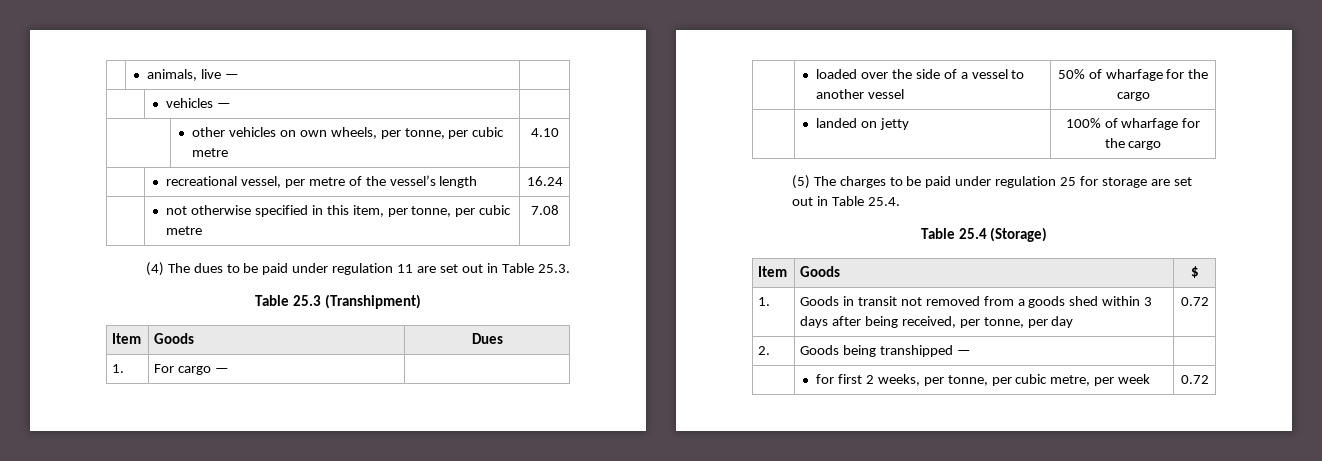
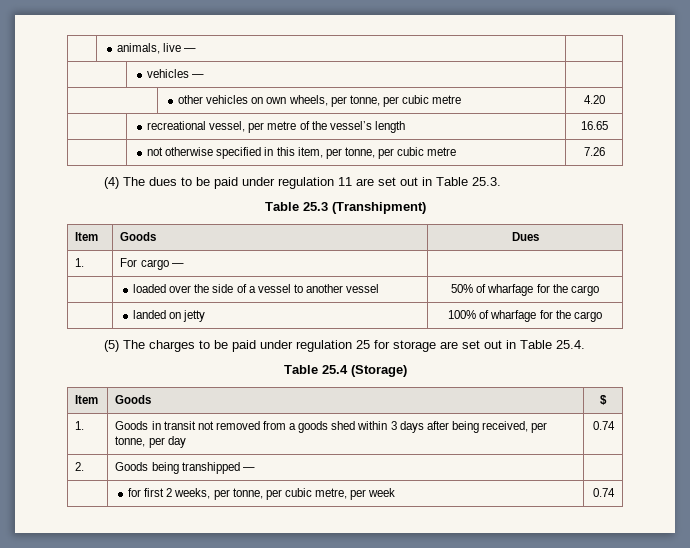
- | other vehicles on own wheels, per tonne, per cubic metre | 4.10
+ | other vehicles on own wheels, per tonne, per cubic metre | 4.20
- | recreational vessel, per metre of the vessel’s length | 16.24
+ | recreational vessel, per metre of the vessel’s length | 16.65
- | not otherwise specified in this item, per tonne, per cubic metre | 7.08
+ | not otherwise specified in this item, per tonne, per cubic metre | 7.26
- 1. | Goods in transit not removed from a goods shed within 3 days after being received, per tonne, per day | 0.72
+ 1. | Goods in transit not removed from a goods shed within 3 days after being received, per tonne, per day | 0.74
- | for first 2 weeks, per tonne, per cubic metre, per week | 0.72
+ | for first 2 weeks, per tonne, per cubic metre, per week | 0.74

